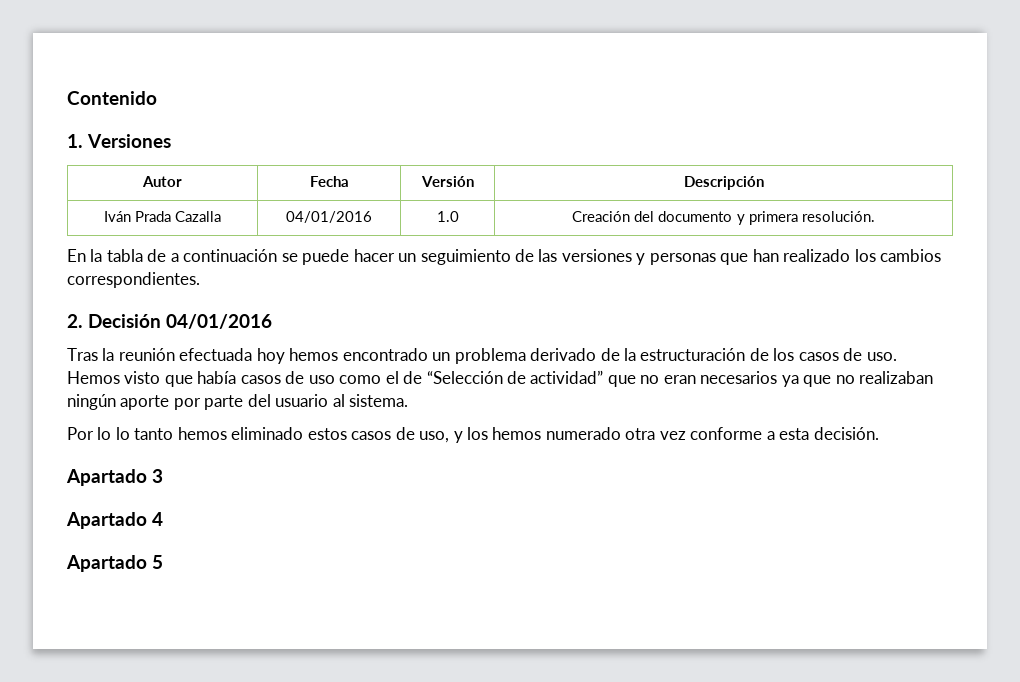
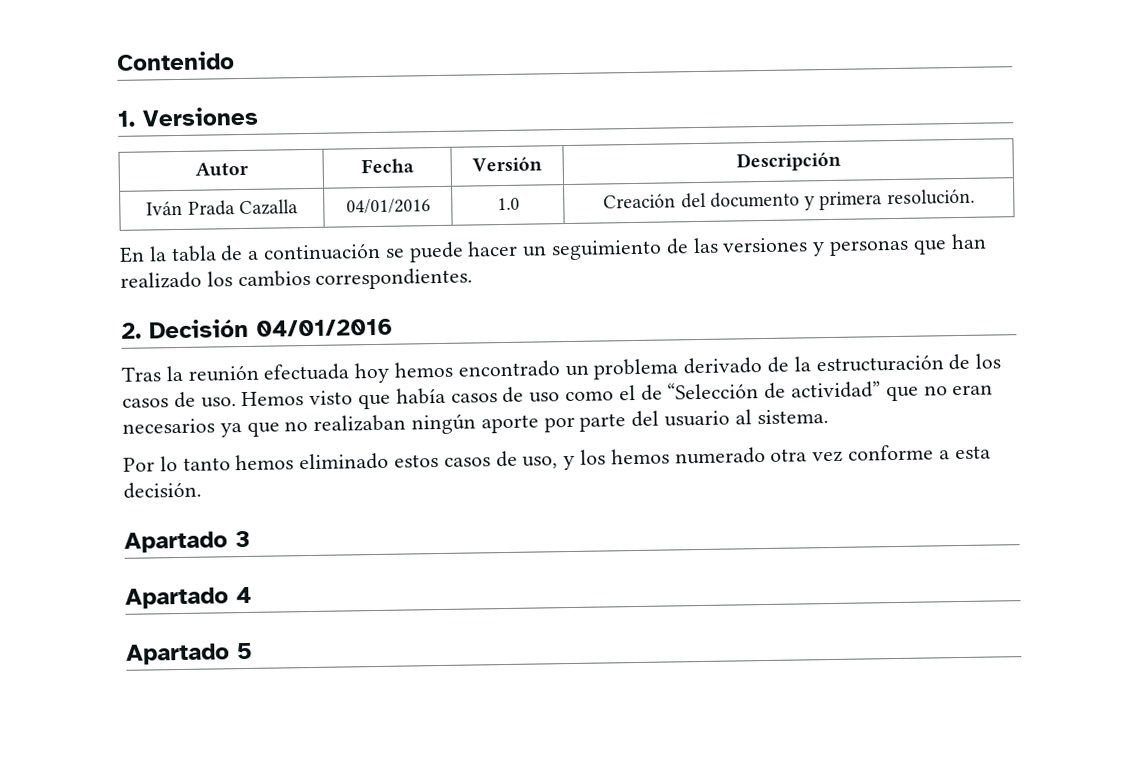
- Por lo lo tanto hemos eliminado estos casos de uso, y los hemos numerado otra vez conforme a esta decisión.
+ Por lo tanto hemos eliminado estos casos de uso, y los hemos numerado otra vez conforme a esta decisión.

